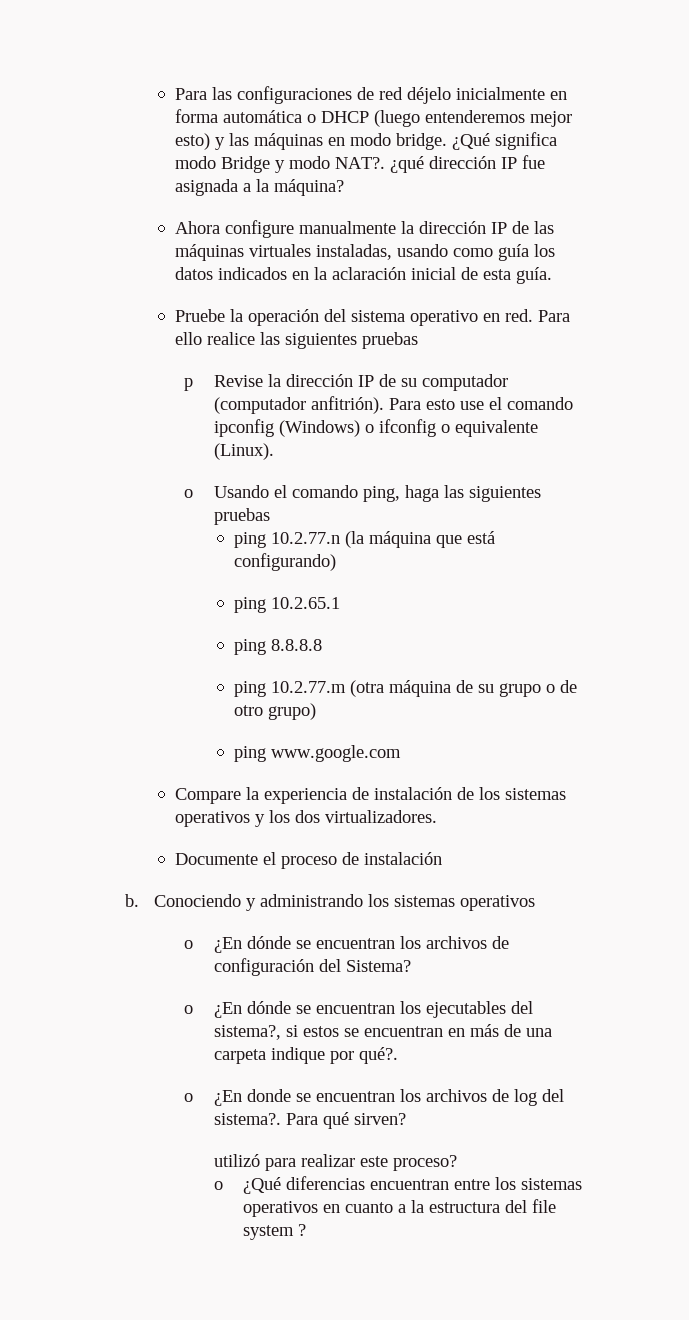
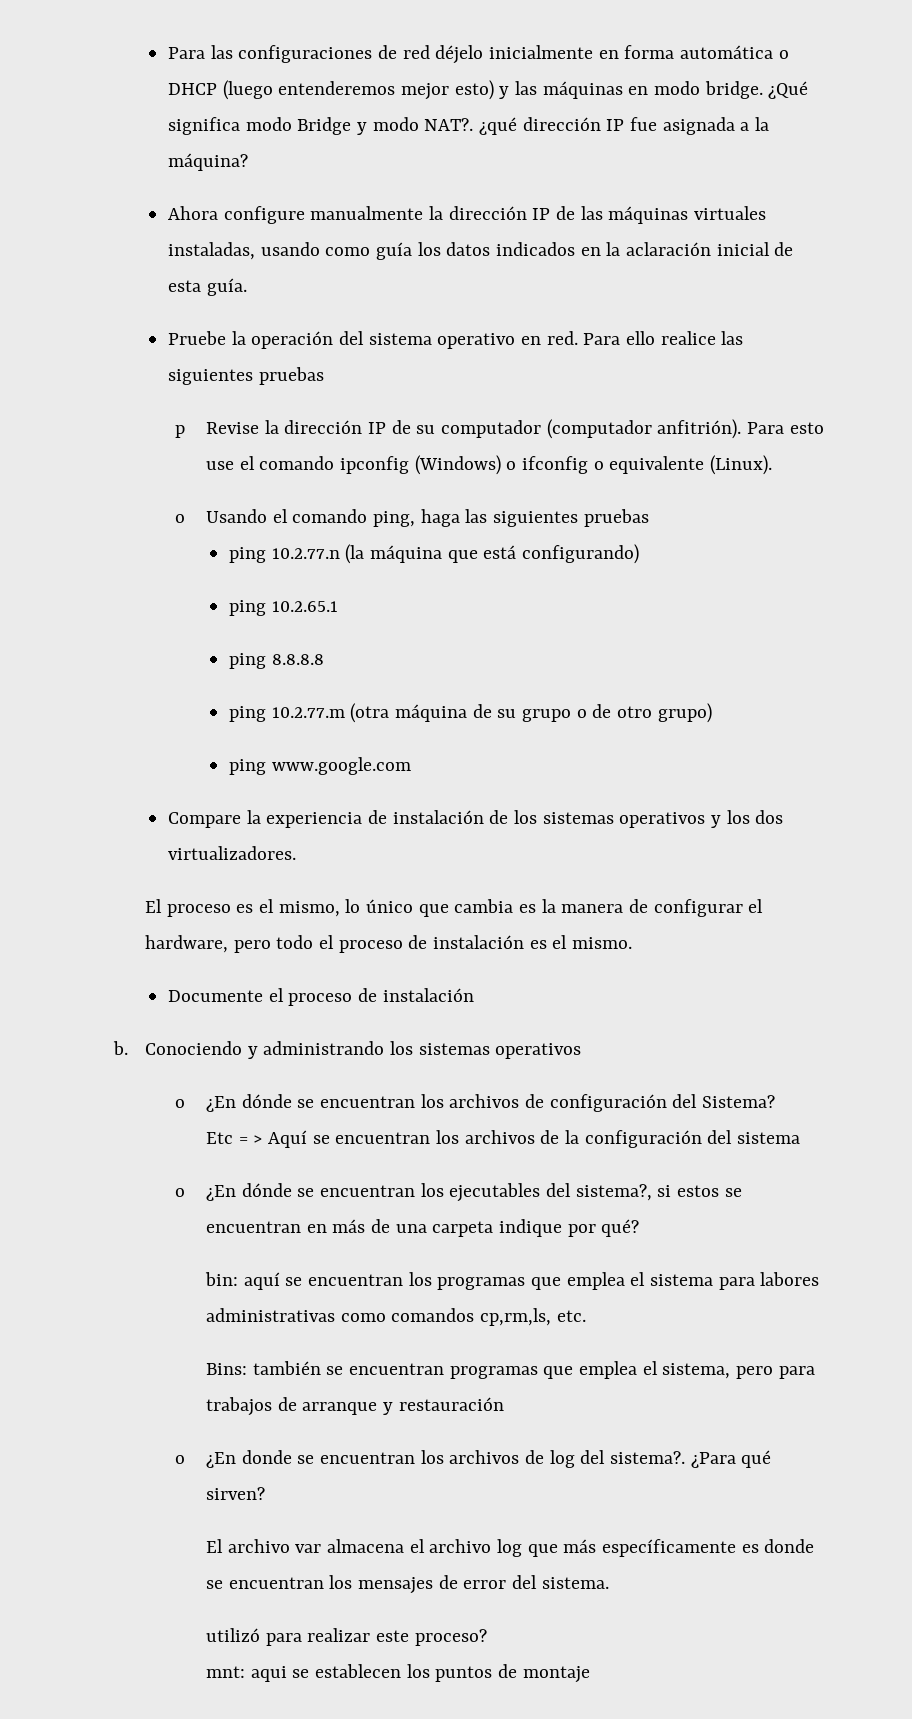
+ El proceso es el mismo, lo único que cambia es la manera de configurar el hardware, pero todo el proceso de instalación es el mismo.
+ Etc = > Aquí se encuentran los archivos de la configuración del sistema
- o ¿En dónde se encuentran los ejecutables del sistema?, si estos se encuentran en más de una carpeta indique por qué?.
+ o ¿En dónde se encuentran los ejecutables del sistema?, si estos se encuentran en más de una carpeta indique por qué?
+ bin: aquí se encuentran los programas que emplea el sistema para labores administrativas como comandos cp,rm,ls, etc.
+ Bins: también se encuentran programas que emplea el sistema, pero para trabajos de arranque y restauración
- Para qué sirven?
+ ¿Para qué sirven?
+ El archivo var almacena el archivo log que más específicamente es donde se encuentran los mensajes de error del sistema.
- o ¿Qué diferencias encuentran entre los sistemas operativos en cuanto a la estructura del file system ?
+ mnt: aqui se establecen los puntos de montaje

